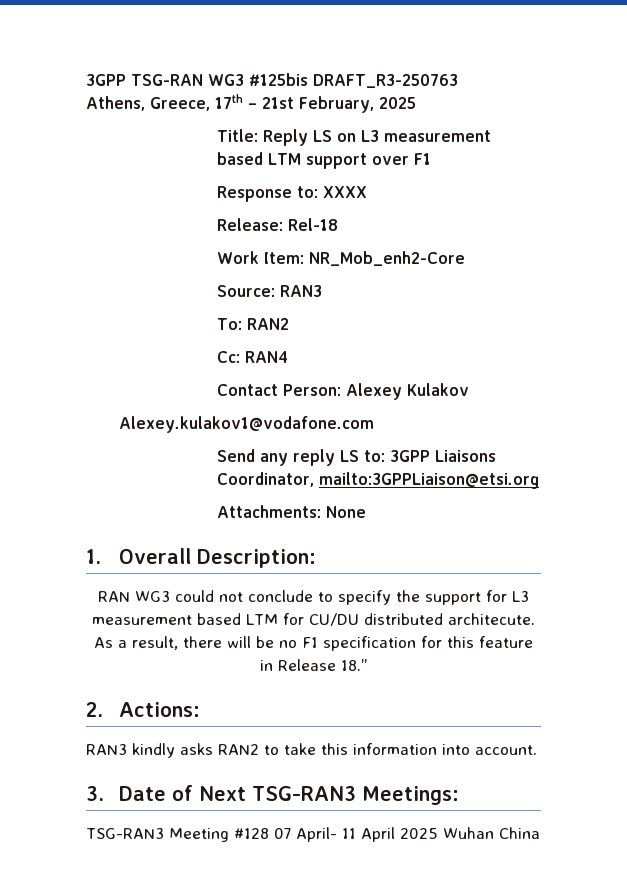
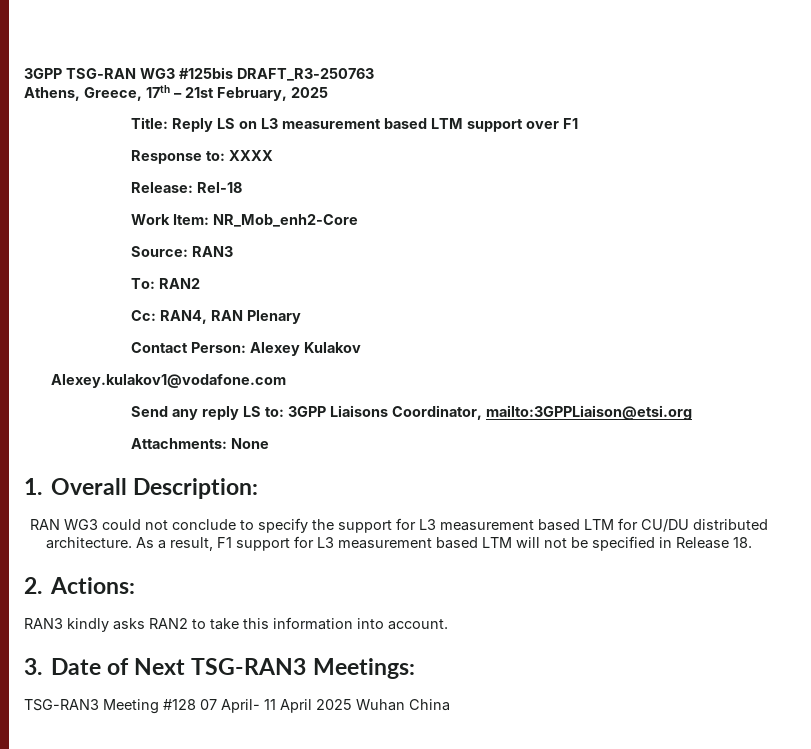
- Cc: RAN4
+ Cc: RAN4, RAN Plenary
- RAN WG3 could not conclude to specify the support for L3 measurement based LTM for CU/DU distributed architecute.
+ RAN WG3 could not conclude to specify the support for L3 measurement based LTM for CU/DU distributed architecture.
- As a result, there will be no F1 specification for this feature in Release 18.”
+ As a result, F1 support for L3 measurement based LTM will not be specified in Release 18.

